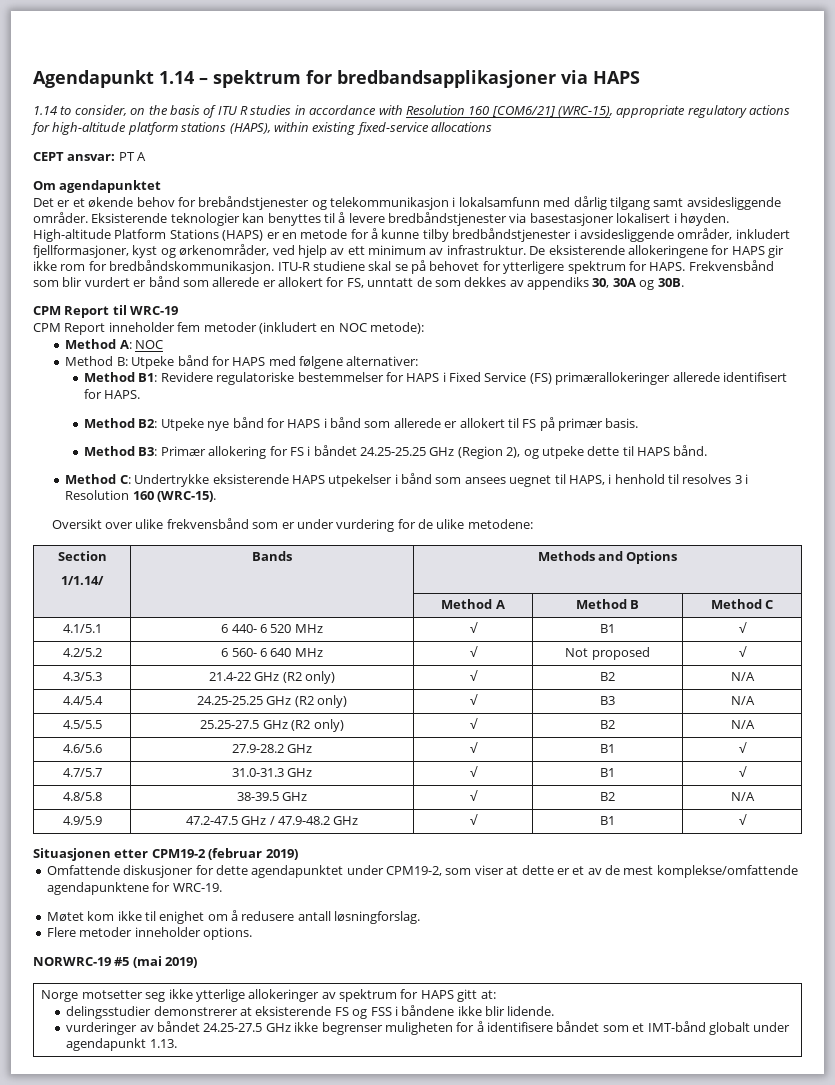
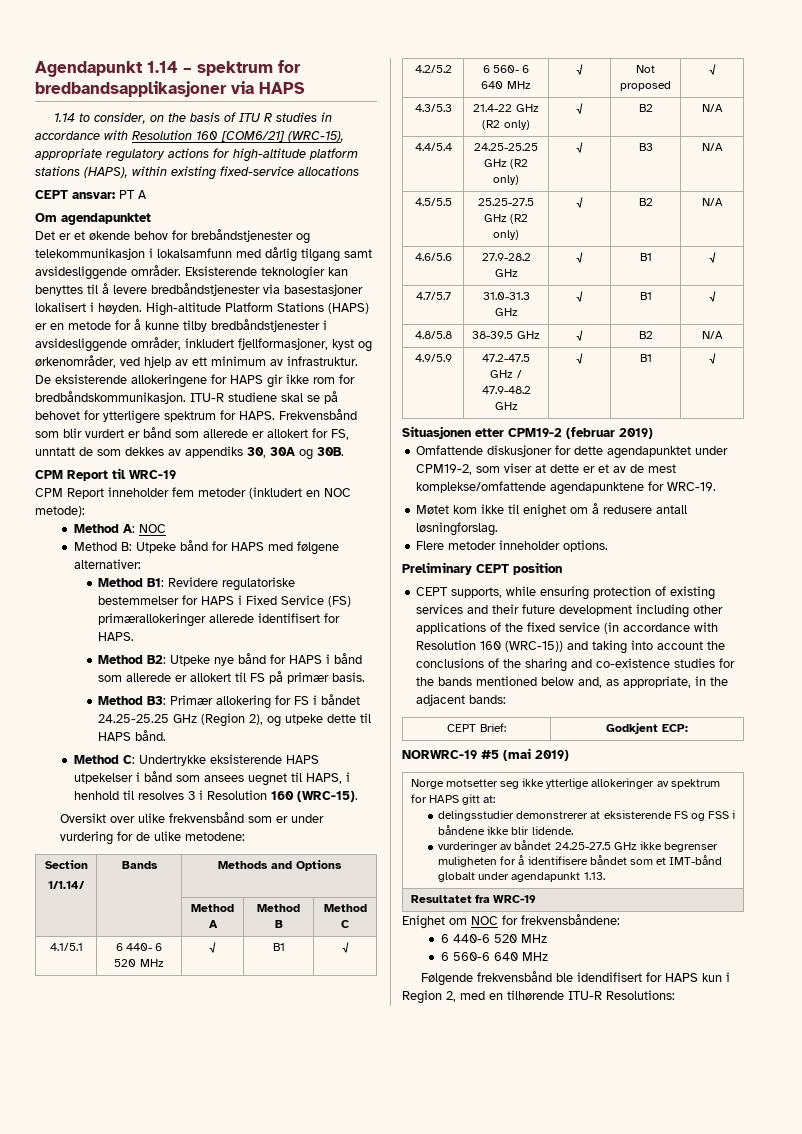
+ Preliminary CEPT position
+ CEPT supports, while ensuring protection of existing services and their future development including other applications of the fixed service (in accordance with Resolution 160 (WRC-15)) and taking into account the conclusions of the sharing and co-existence studies for the bands mentioned below and, as appropriate, in the adjacent bands:
+ CEPT Brief: | Godkjent ECP:
+ Resultatet fra WRC-19
+ Enighet om NOC for frekvensbåndene:
+ 6 440-6 520 MHz
+ 6 560-6 640 MHz
+ Følgende frekvensbånd ble idendifisert for HAPS kun i Region 2, med en tilhørende ITU-R Resolutions:

